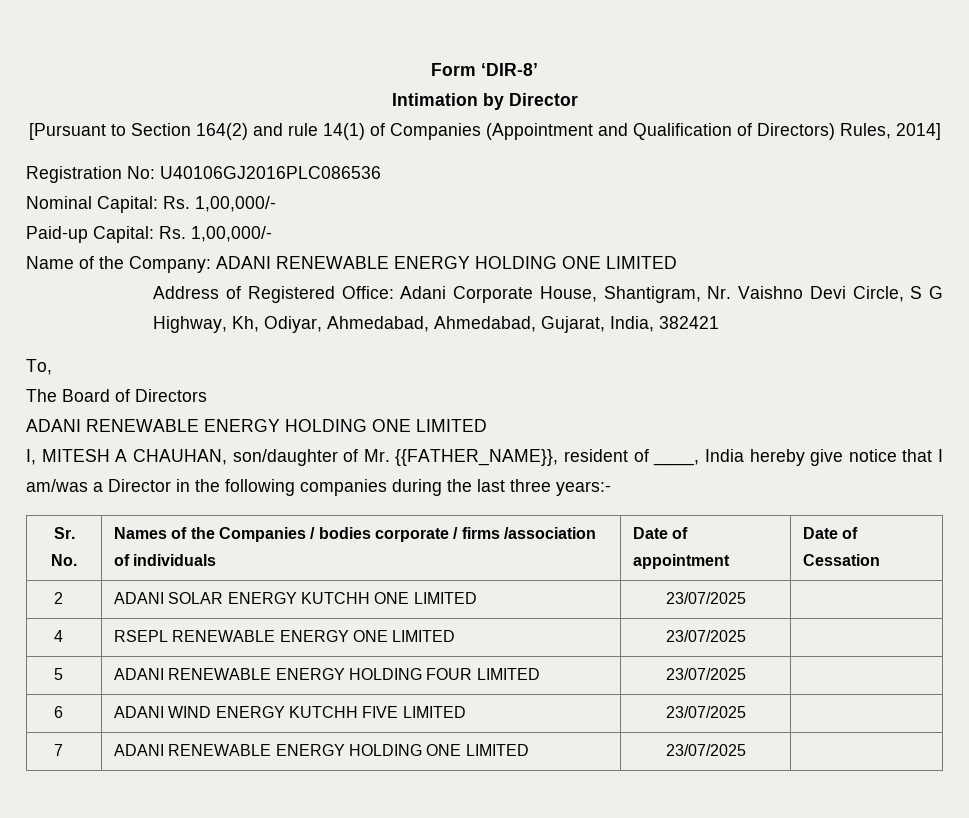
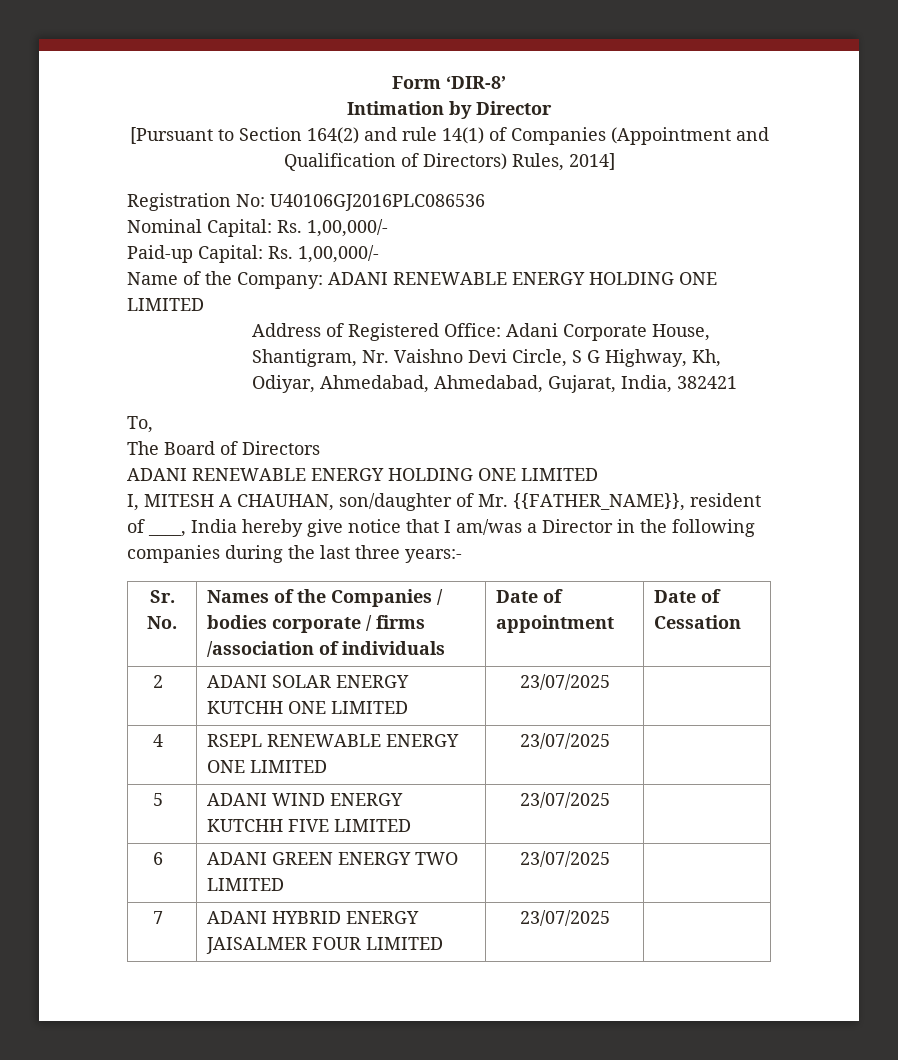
- 5 | ADANI RENEWABLE ENERGY HOLDING FOUR LIMITED | 23/07/2025 |
- 6 | ADANI WIND ENERGY KUTCHH FIVE LIMITED | 23/07/2025 |
+ 5 | ADANI WIND ENERGY KUTCHH FIVE LIMITED | 23/07/2025 |
- 7 | ADANI RENEWABLE ENERGY HOLDING ONE LIMITED | 23/07/2025 |
+ 6 | ADANI GREEN ENERGY TWO LIMITED | 23/07/2025 |
+ 7 | ADANI HYBRID ENERGY JAISALMER FOUR LIMITED | 23/07/2025 |

